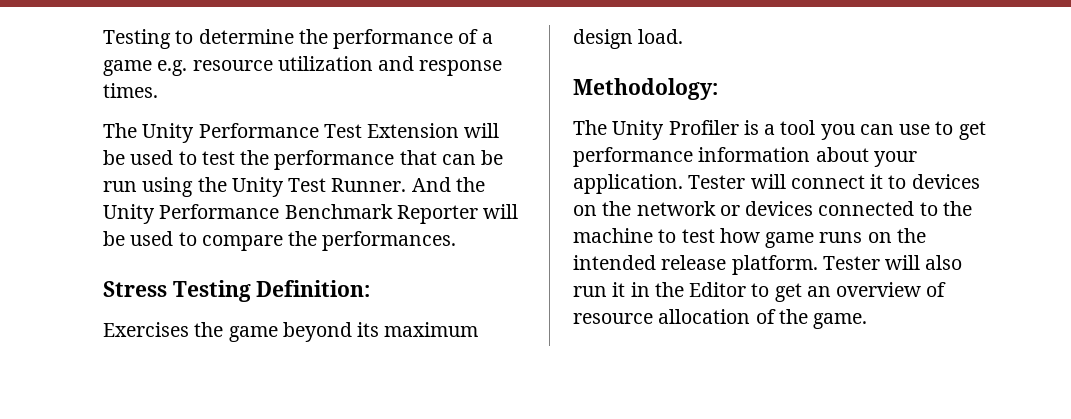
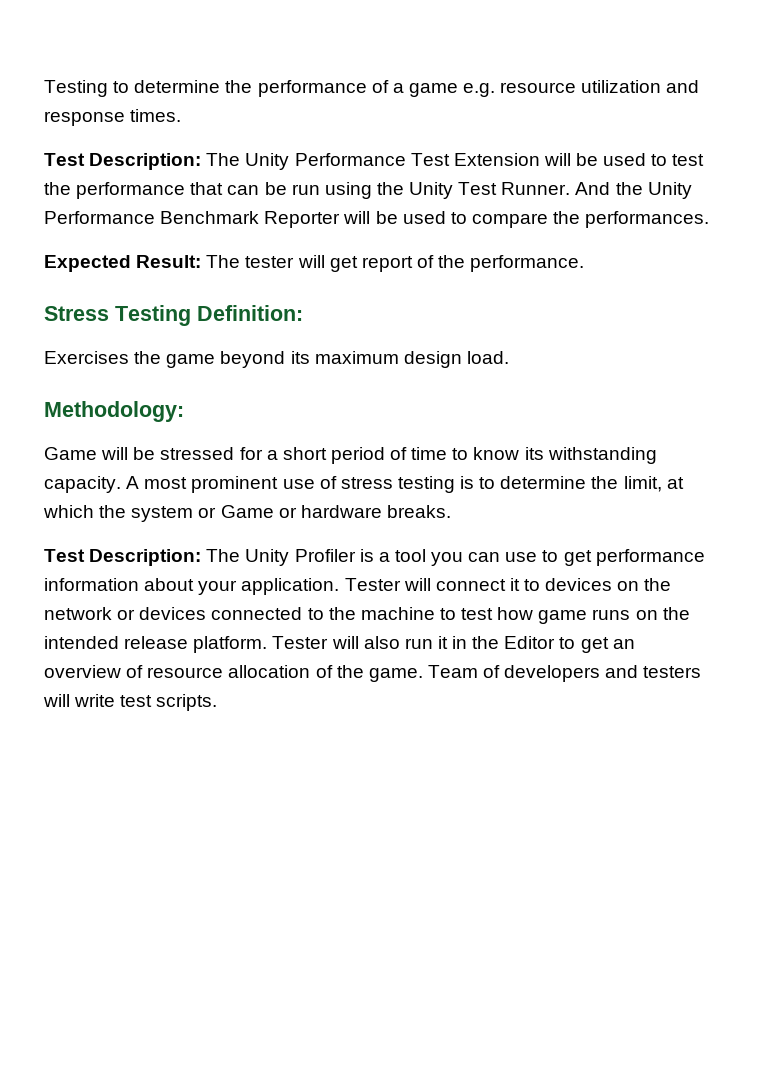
- The Unity Performance Test Extension will be used to test the performance that can be run using the Unity Test Runner.
+ Test Description: The Unity Performance Test Extension will be used to test the performance that can be run using the Unity Test Runner.
+ Expected Result: The tester will get report of the performance.
- The Unity Profiler is a tool you can use to get performance information about your application.
+ Game will be stressed for a short period of time to know its withstanding capacity. A most prominent use of stress testing is to determine the limit, at which the system or Game or hardware breaks.
+ Test Description: The Unity Profiler is a tool you can use to get performance information about your application.
+ Team of developers and testers will write test scripts.

